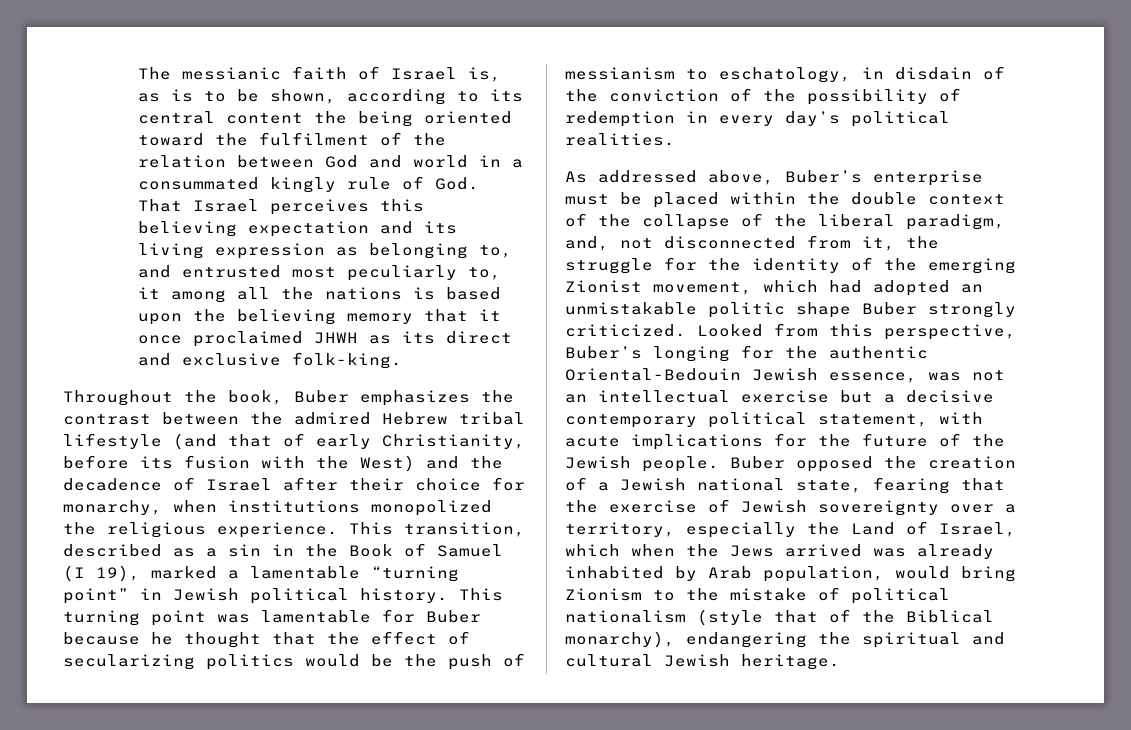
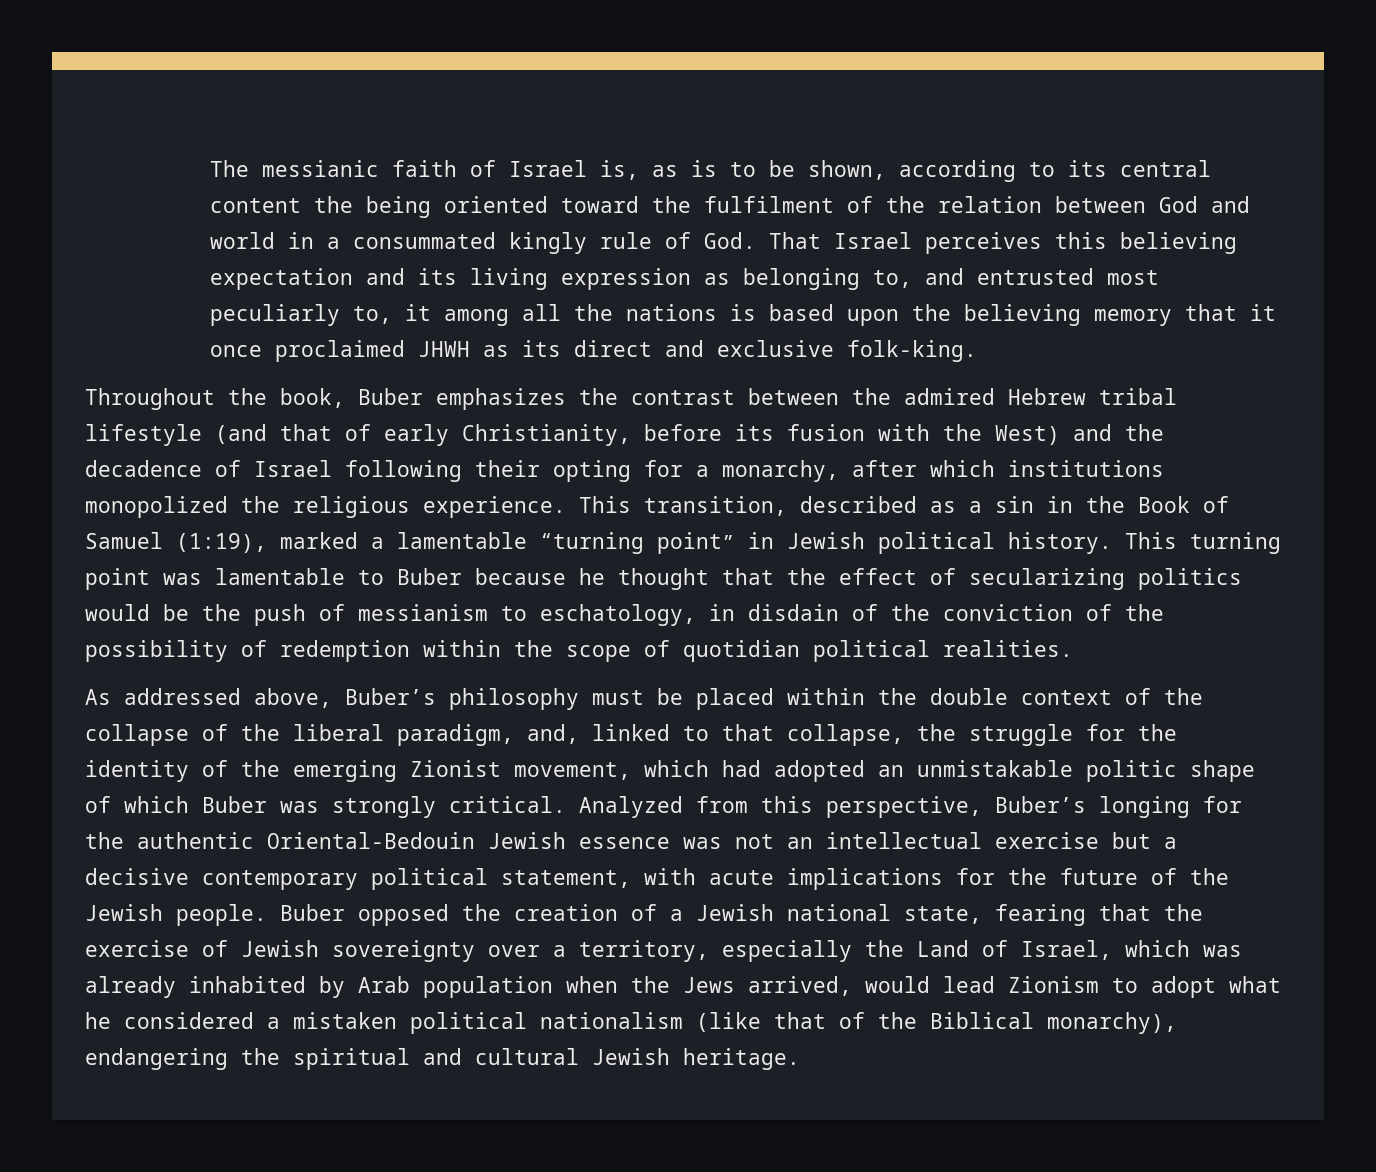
- Throughout the book, Buber emphasizes the contrast between the admired Hebrew tribal lifestyle (and that of early Christianity, before its fusion with the West) and the decadence of Israel after their choice for monarchy, when institutions monopolized the religious experience.
+ Throughout the book, Buber emphasizes the contrast between the admired Hebrew tribal lifestyle (and that of early Christianity, before its fusion with the West) and the decadence of Israel following their opting for a monarchy, after which institutions monopolized the religious experience.
- This transition, described as a sin in the Book of Samuel (I 19), marked a lamentable “turning point” in Jewish political history.
+ This transition, described as a sin in the Book of Samuel (1:19), marked a lamentable “turning point” in Jewish political history.
- This turning point was lamentable for Buber because he thought that the effect of secularizing politics would be the push of messianism to eschatology, in disdain of the conviction of the possibility of redemption in every day’s political realities.
+ This turning point was lamentable to Buber because he thought that the effect of secularizing politics would be the push of messianism to eschatology, in disdain of the conviction of the possibility of redemption within the scope of quotidian political realities.
- As addressed above, Buber’s enterprise must be placed within the double context of the collapse of the liberal paradigm, and, not disconnected from it, the struggle for the identity of the emerging Zionist movement, which had adopted an unmistakable politic shape Buber strongly criticized. Looked from this perspective, Buber’s longing for the authentic Oriental-Bedouin Jewish essence, was not an intellectual exercise but a decisive contemporary political statement, with acute implications for the future of the Jewish people.
+ As addressed above, Buber’s philosophy must be placed within the double context of the collapse of the liberal paradigm, and, linked to that collapse, the struggle for the identity of the emerging Zionist movement, which had adopted an unmistakable politic shape of which Buber was strongly critical. Analyzed from this perspective, Buber’s longing for the authentic Oriental-Bedouin Jewish essence was not an intellectual exercise but a decisive contemporary political statement, with acute implications for the future of the Jewish people.
- Buber opposed the creation of a Jewish national state, fearing that the exercise of Jewish sovereignty over a territory, especially the Land of Israel, which when the Jews arrived was already inhabited by Arab population, would bring Zionism to the mistake of political nationalism (style that of the Biblical monarchy), endangering the spiritual and cultural Jewish heritage.
+ Buber opposed the creation of a Jewish national state, fearing that the exercise of Jewish sovereignty over a territory, especially the Land of Israel, which was already inhabited by Arab population when the Jews arrived, would lead Zionism to adopt what he considered a mistaken political nationalism (like that of the Biblical monarchy), endangering the spiritual and cultural Jewish heritage.

